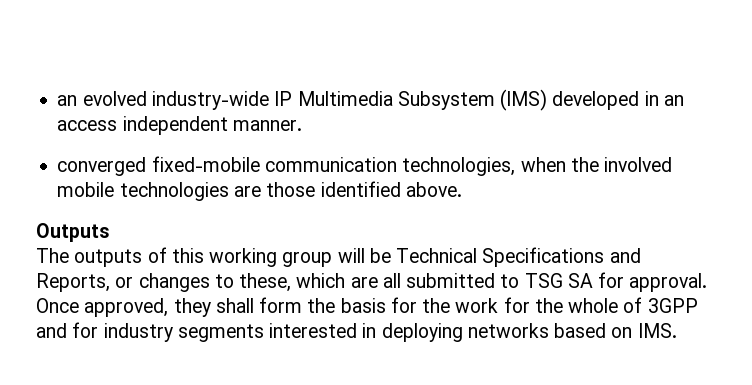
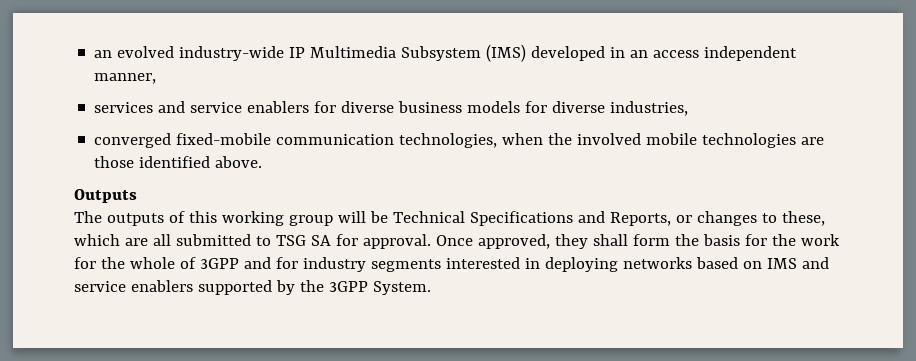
- an evolved industry-wide IP Multimedia Subsystem (IMS) developed in an access independent manner.
+ an evolved industry-wide IP Multimedia Subsystem (IMS) developed in an access independent manner,
+ services and service enablers for diverse business models for diverse industries,
- Once approved, they shall form the basis for the work for the whole of 3GPP and for industry segments interested in deploying networks based on IMS.
+ Once approved, they shall form the basis for the work for the whole of 3GPP and for industry segments interested in deploying networks based on IMS and service enablers supported by the 3GPP System.

